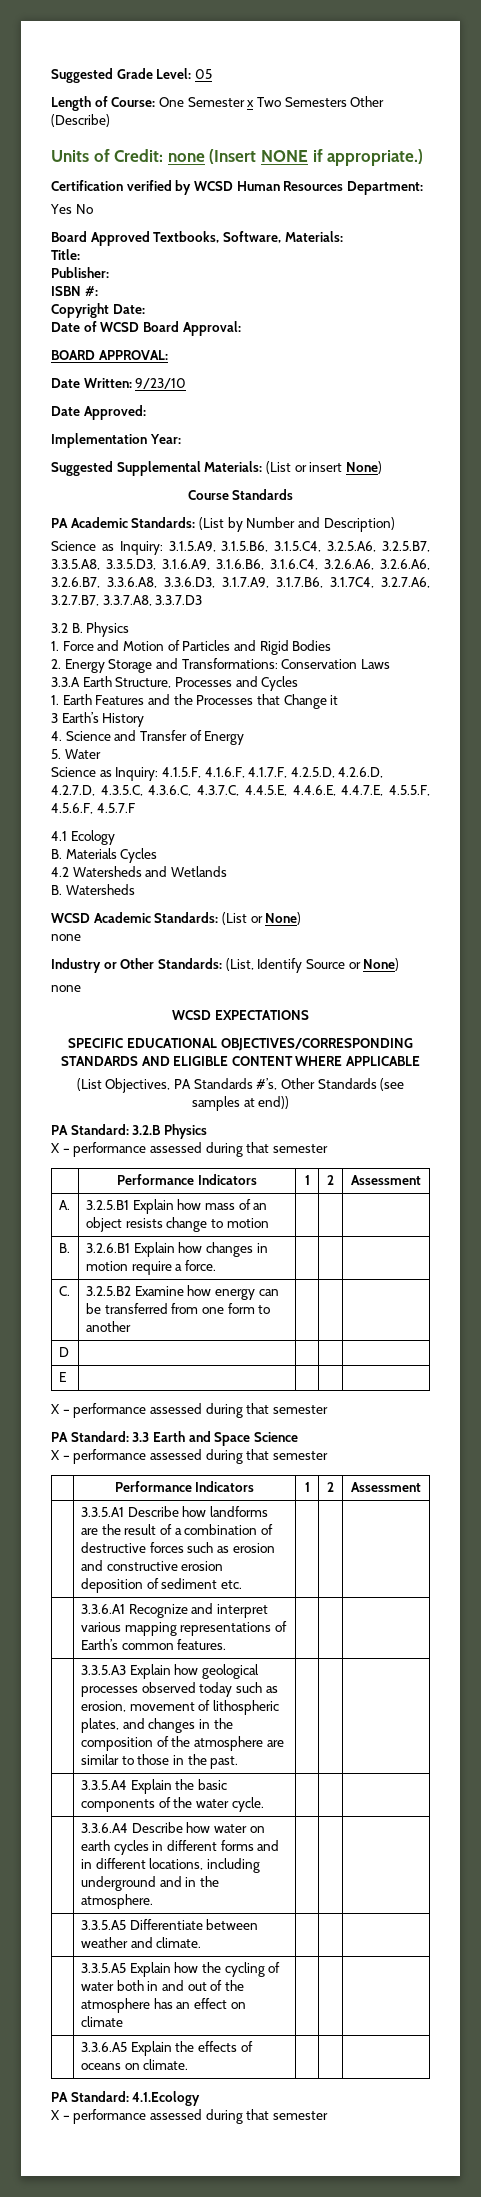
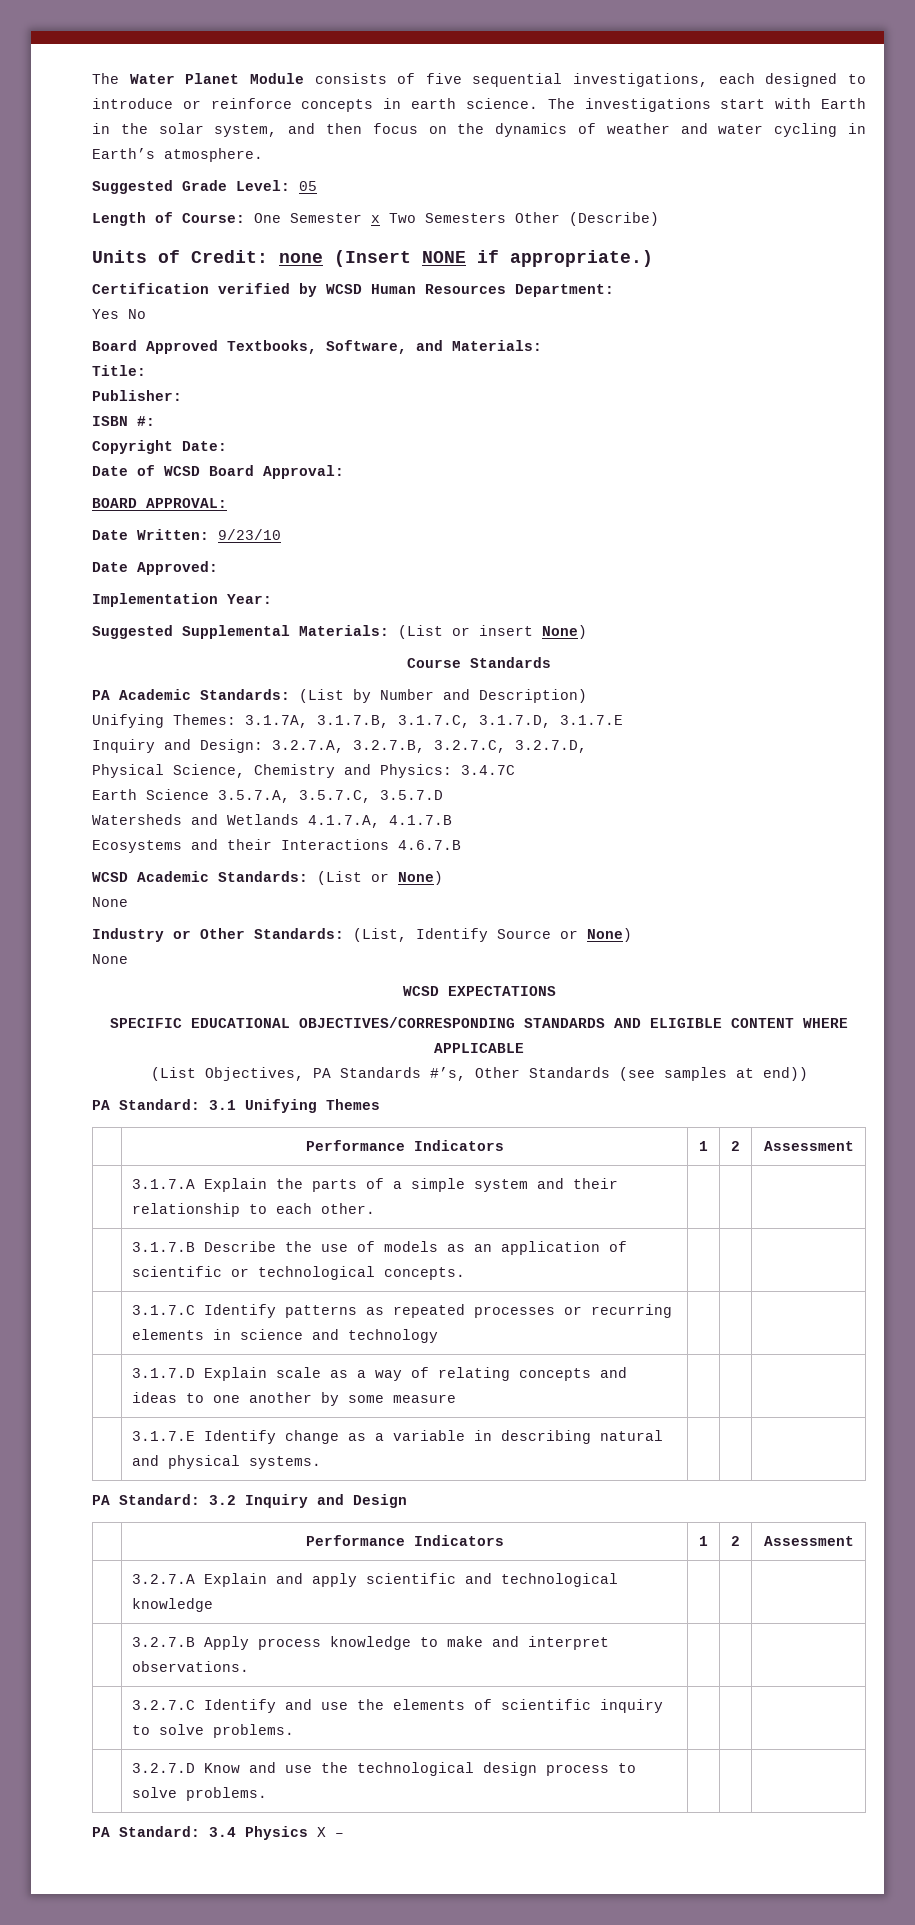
+ The Water Planet Module consists of five sequential investigations, each designed to introduce or reinforce concepts in earth science. The investigations start with Earth in the solar system, and then focus on the dynamics of weather and water cycling in Earth’s atmosphere.
- Board Approved Textbooks, Software, Materials:
+ Board Approved Textbooks, Software, and Materials:
- Science as Inquiry: 3.1.5.A9, 3.1.5.B6, 3.1.5.C4, 3.2.5.A6, 3.2.5.B7, 3.3.5.A8, 3.3.5.D3, 3.1.6.A9, 3.1.6.B6, 3.1.6.C4, 3.2.6.A6, 3.2.6.A6, 3.2.6.B7, 3.3.6.A8, 3.3.6.D3, 3.1.7.A9, 3.1.7.B6, 3.1.7C4, 3.2.7.A6, 3.2.7.B7, 3.3.7.A8, 3.3.7.D3
- 3.2 B. Physics
- 1. Force and Motion of Particles and Rigid Bodies
- 2. Energy Storage and Transformations: Conservation Laws
- 3.3.A Earth Structure, Processes and Cycles
- 1. Earth Features and the Processes that Change it
- 3 Earth’s History
- 4. Science and Transfer of Energy
- 5. Water
- Science as Inquiry: 4.1.5.F, 4.1.6.F, 4.1.7.F, 4.2.5.D, 4.2.6.D, 4.2.7.D, 4.3.5.C, 4.3.6.C, 4.3.7.C, 4.4.5.E, 4.4.6.E, 4.4.7.E, 4.5.5.F, 4.5.6.F, 4.5.7.F
- 4.1 Ecology
- B. Materials Cycles
- 4.2 Watersheds and Wetlands
- B. Watersheds
+ Unifying Themes: 3.1.7A, 3.1.7.B, 3.1.7.C, 3.1.7.D, 3.1.7.E
+ Inquiry and Design: 3.2.7.A, 3.2.7.B, 3.2.7.C, 3.2.7.D,
+ Physical Science, Chemistry and Physics: 3.4.7C
+ Earth Science 3.5.7.A, 3.5.7.C, 3.5.7.D
+ Watersheds and Wetlands 4.1.7.A, 4.1.7.B
+ Ecosystems and their Interactions 4.6.7.B
  WCSD Academic Standards: (List or None)
- none
+ None
  Industry or Other Standards: (List, Identify Source or None)
- none
+ None
- PA Standard: 3.2.B Physics
- X – performance assessed during that semester
+ PA Standard: 3.1 Unifying Themes
  | Performance Indicators | 1 | 2 | Assessment
- A. | 3.2.5.B1 Explain how mass of an object resists change to motion | | |
- B. | 3.2.6.B1 Explain how changes in motion require a force. | | |
- C. | 3.2.5.B2 Examine how energy can be transferred from one form to another | | |
- D | | | |
- E | | | |
- X – performance assessed during that semester
- PA Standard: 3.3 Earth and Space Science
- X – performance assessed during that semester
+ | 3.1.7.A Explain the parts of a simple system and their relationship to each other. | | |
+ | 3.1.7.B Describe the use of models as an application of scientific or technological concepts. | | |
+ | 3.1.7.C Identify patterns as repeated processes or recurring elements in science and technology | | |
+ | 3.1.7.D Explain scale as a way of relating concepts and ideas to one another by some measure | | |
+ | 3.1.7.E Identify change as a variable in describing natural and physical systems. | | |
+ PA Standard: 3.2 Inquiry and Design
  | Performance Indicators | 1 | 2 | Assessment
- | 3.3.5.A1 Describe how landforms are the result of a combination of destructive forces such as erosion and constructive erosion deposition of sediment etc. | | |
- | 3.3.6.A1 Recognize and interpret various mapping representations of Earth’s common features. | | |
- | 3.3.5.A3 Explain how geological processes observed today such as erosion, movement of lithospheric plates, and changes in the composition of the atmosphere are similar to those in the past. | | |
- | 3.3.5.A4 Explain the basic components of the water cycle. | | |
- | 3.3.6.A4 Describe how water on earth cycles in different forms and in different locations, including underground and in the atmosphere. | | |
- | 3.3.5.A5 Differentiate between weather and climate. | | |
- | 3.3.5.A5 Explain how the cycling of water both in and out of the atmosphere has an effect on climate | | |
- | 3.3.6.A5 Explain the effects of oceans on climate. | | |
- PA Standard: 4.1.Ecology
- X – performance assessed during that semester
+ | 3.2.7.A Explain and apply scientific and technological knowledge | | |
+ | 3.2.7.B Apply process knowledge to make and interpret observations. | | |
+ | 3.2.7.C Identify and use the elements of scientific inquiry to solve problems. | | |
+ | 3.2.7.D Know and use the technological design process to solve problems. | | |
+ PA Standard: 3.4 Physics X –

